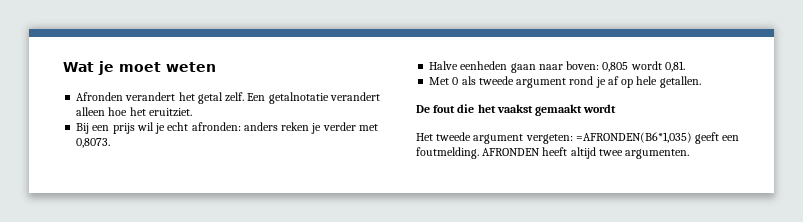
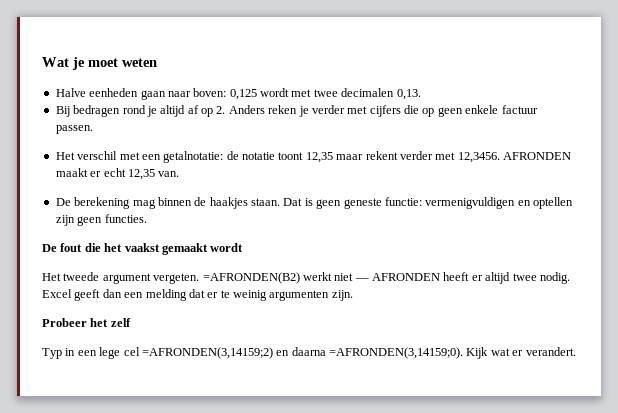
- Afronden verandert het getal zelf. Een getalnotatie verandert alleen hoe het eruitziet.
- Bij een prijs wil je echt afronden: anders reken je verder met 0,8073.
- Halve eenheden gaan naar boven: 0,805 wordt 0,81.
- Met 0 als tweede argument rond je af op hele getallen.
+ Halve eenheden gaan naar boven: 0,125 wordt met twee decimalen 0,13.
+ Bij bedragen rond je altijd af op 2. Anders reken je verder met cijfers die op geen enkele factuur passen.
+ Het verschil met een getalnotatie: de notatie toont 12,35 maar rekent verder met 12,3456. AFRONDEN maakt er echt 12,35 van.
+ De berekening mag binnen de haakjes staan. Dat is geen geneste functie: vermenigvuldigen en optellen zijn geen functies.
- Het tweede argument vergeten: =AFRONDEN(B6*1,035) geeft een foutmelding. AFRONDEN heeft altijd twee argumenten.
+ Het tweede argument vergeten. =AFRONDEN(B2) werkt niet — AFRONDEN heeft er altijd twee nodig. Excel geeft dan een melding dat er te weinig argumenten zijn.
+ Probeer het zelf
+ Typ in een lege cel =AFRONDEN(3,14159;2) en daarna =AFRONDEN(3,14159;0). Kijk wat er verandert.

